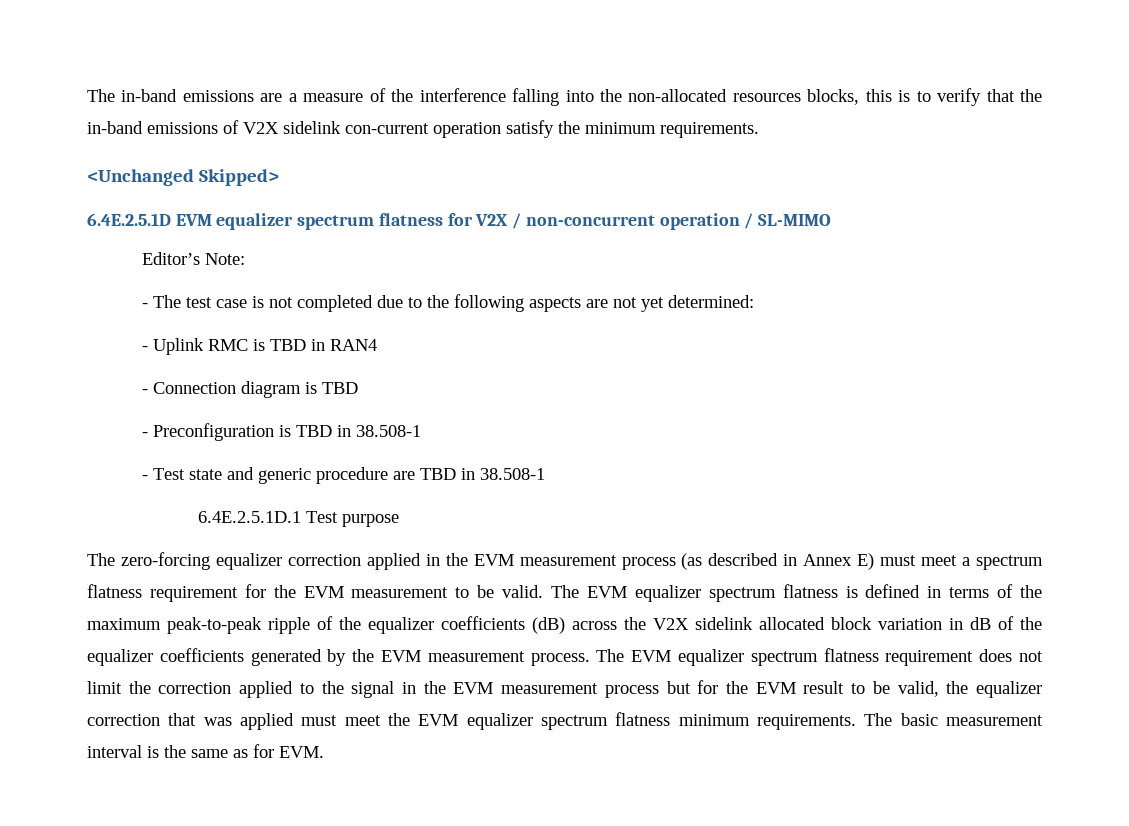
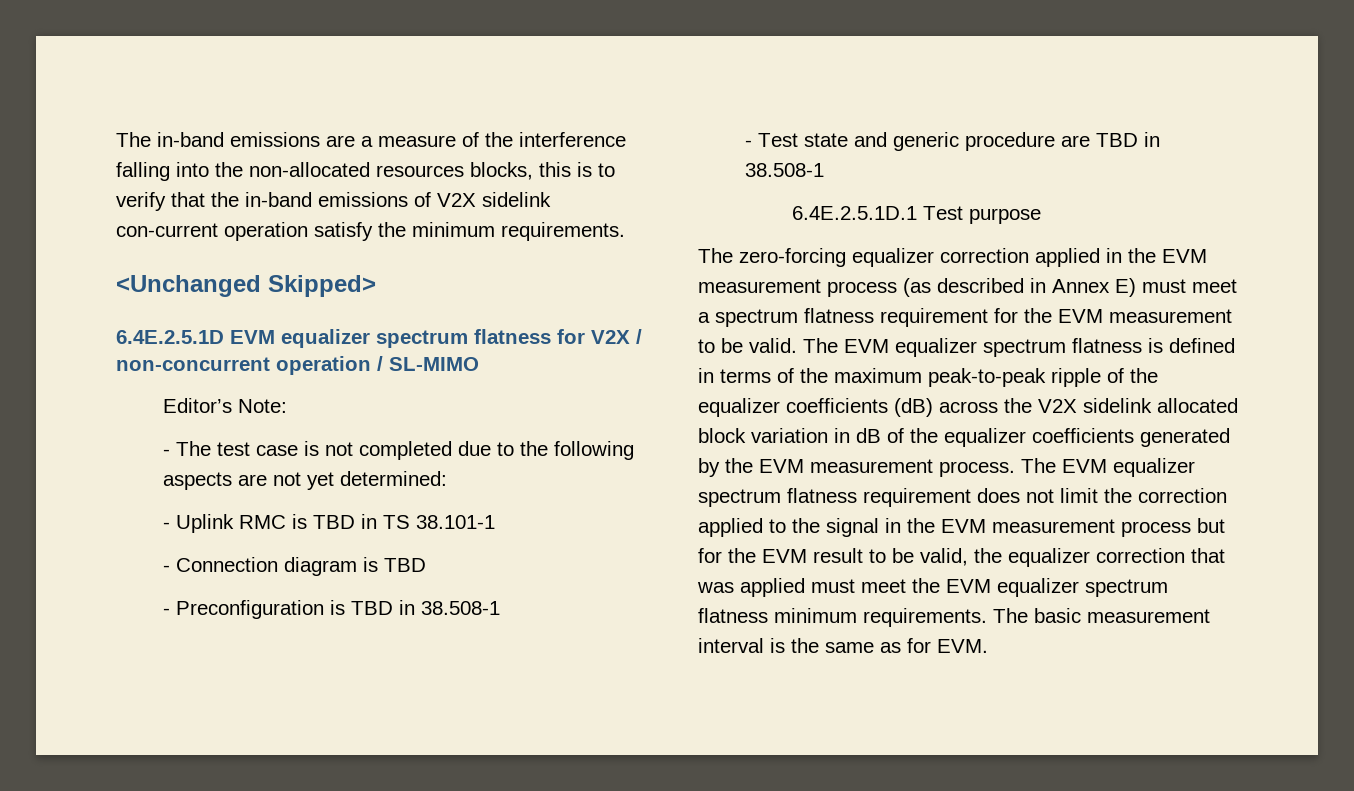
- - Uplink RMC is TBD in RAN4
+ - Uplink RMC is TBD in TS 38.101-1

